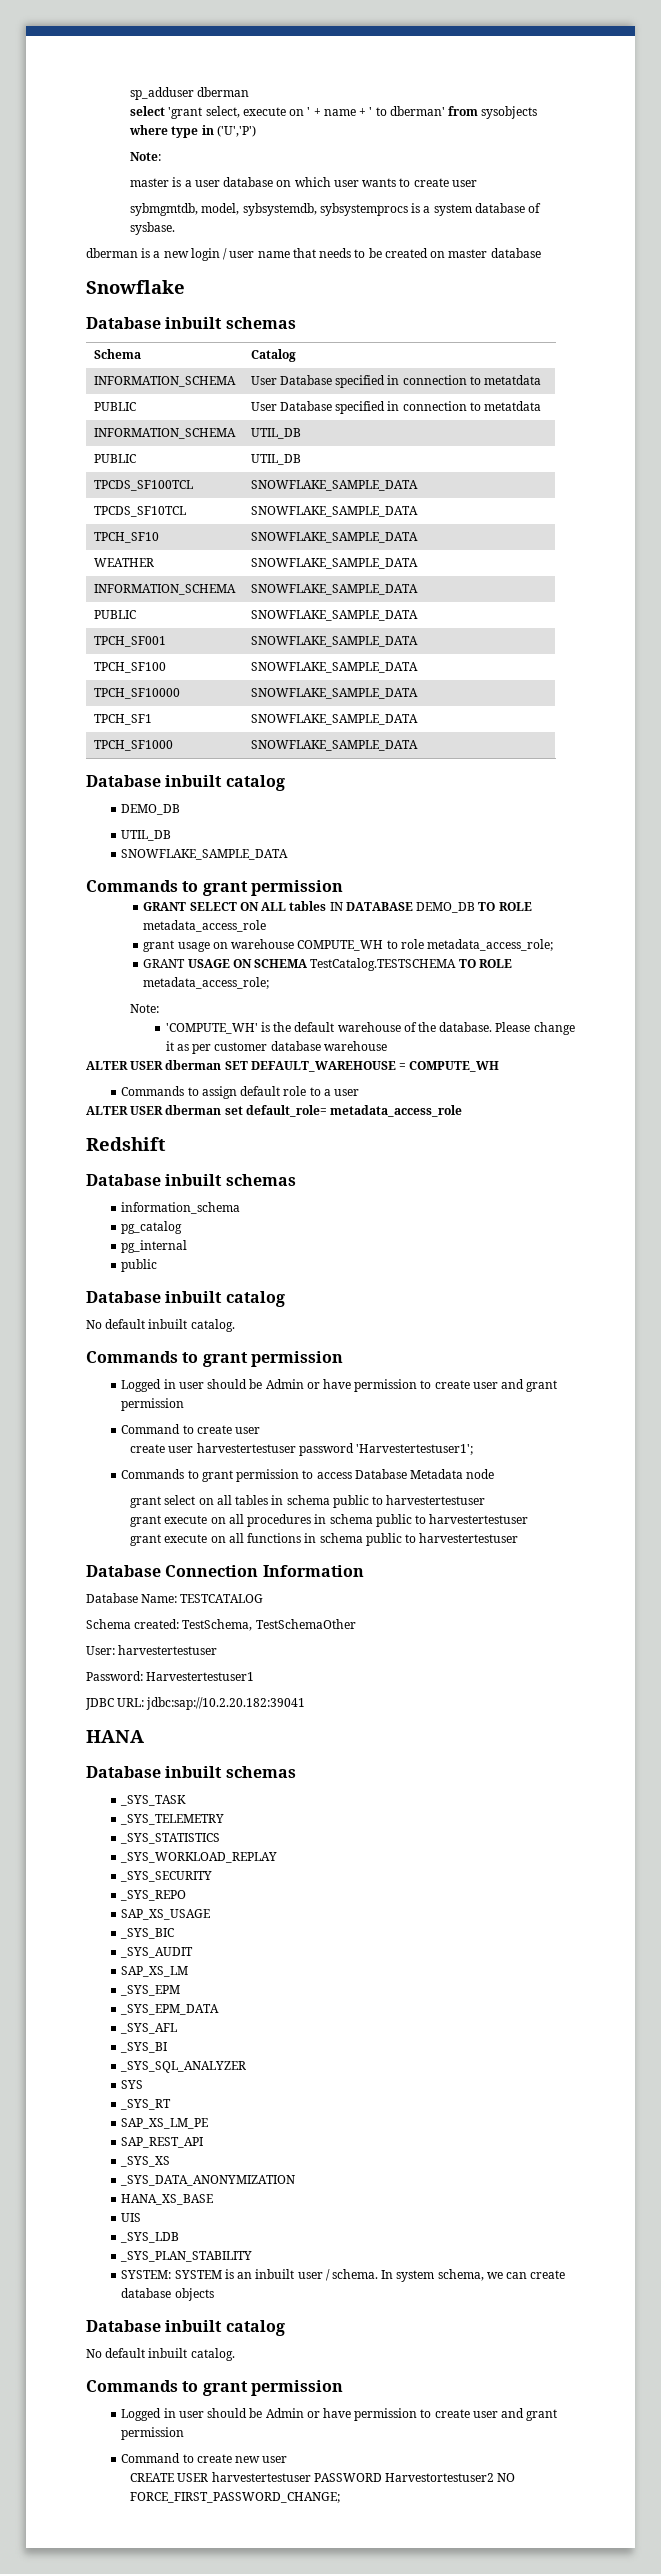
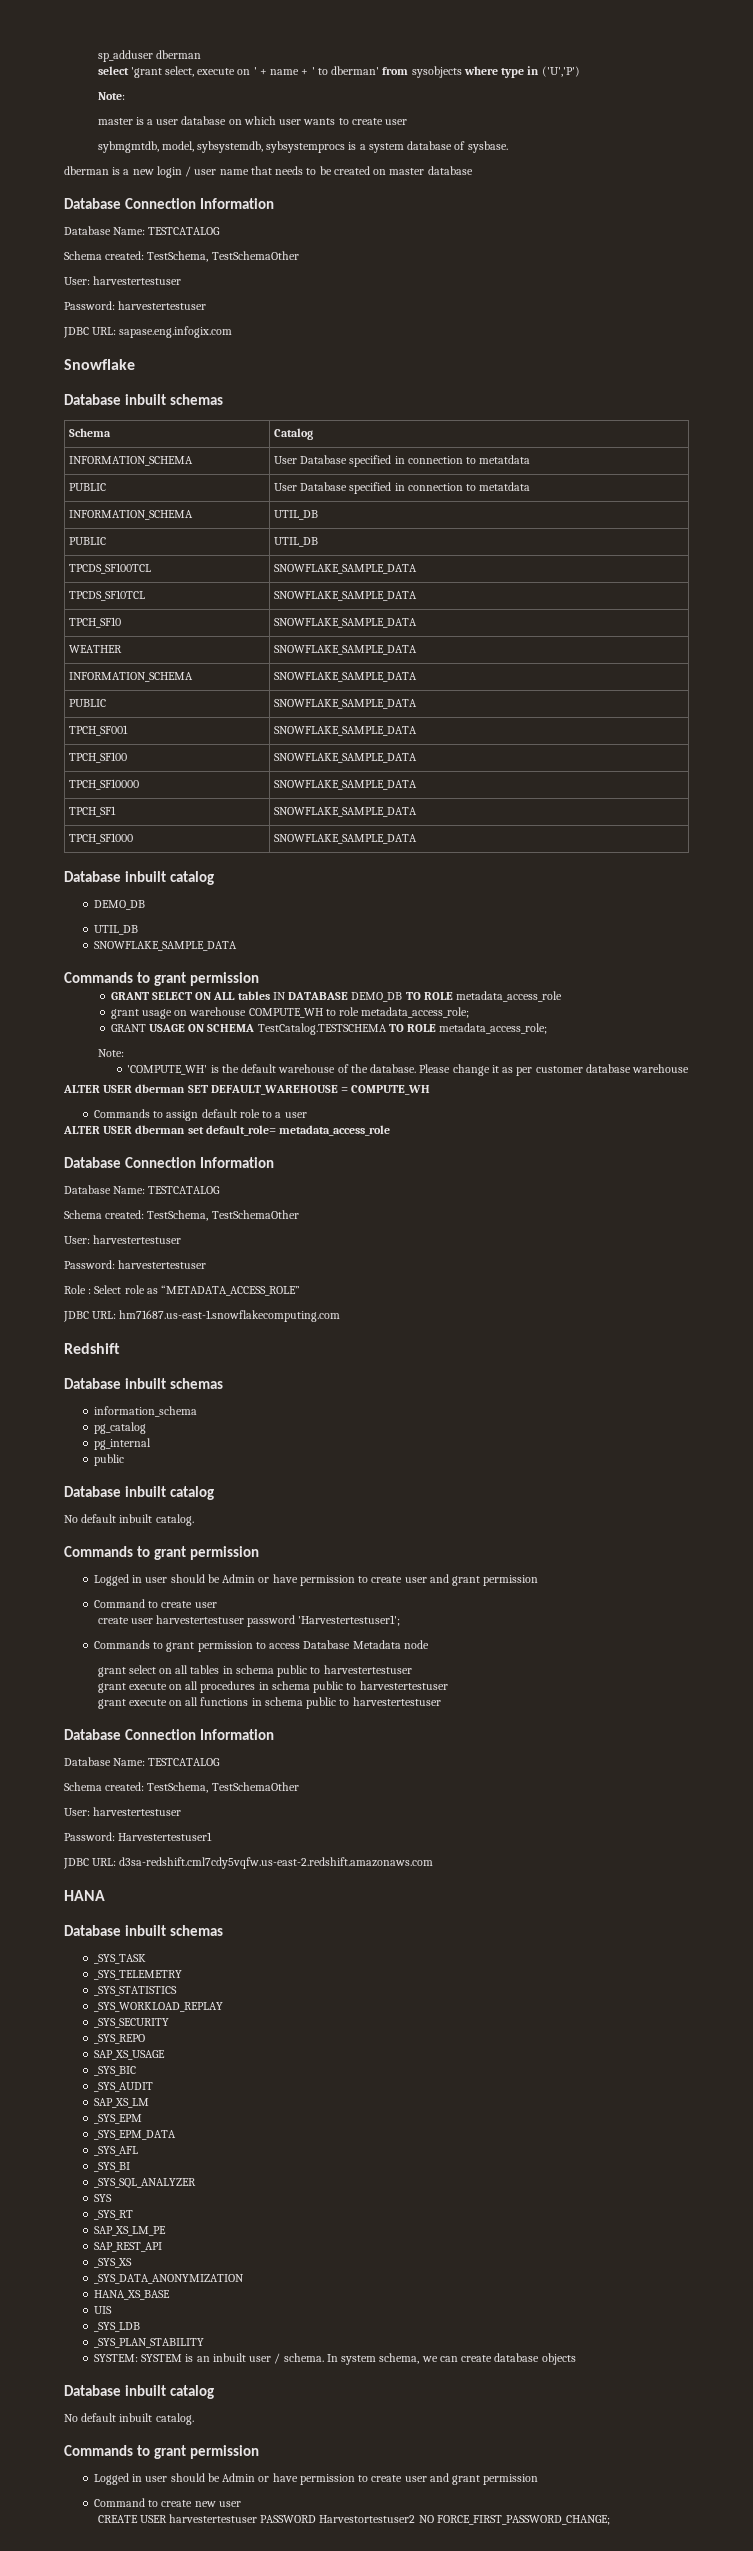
  dberman is a new login / user name that needs to be created on master database
+ Database Connection Information
+ Database Name: TESTCATALOG
+ Schema created: TestSchema, TestSchemaOther
+ User: harvestertestuser
+ Password: harvestertestuser
+ JDBC URL: sapase.eng.infogix.com
  ALTER USER dberman set default_role= metadata_access_role
+ Database Connection Information
+ Database Name: TESTCATALOG
+ Schema created: TestSchema, TestSchemaOther
+ User: harvestertestuser
+ Password: harvestertestuser
+ Role : Select role as “METADATA_ACCESS_ROLE”
+ JDBC URL: hm71687.us-east-1.snowflakecomputing.com
- JDBC URL: jdbc:sap://10.2.20.182:39041
+ JDBC URL: d3sa-redshift.cml7cdy5vqfw.us-east-2.redshift.amazonaws.com

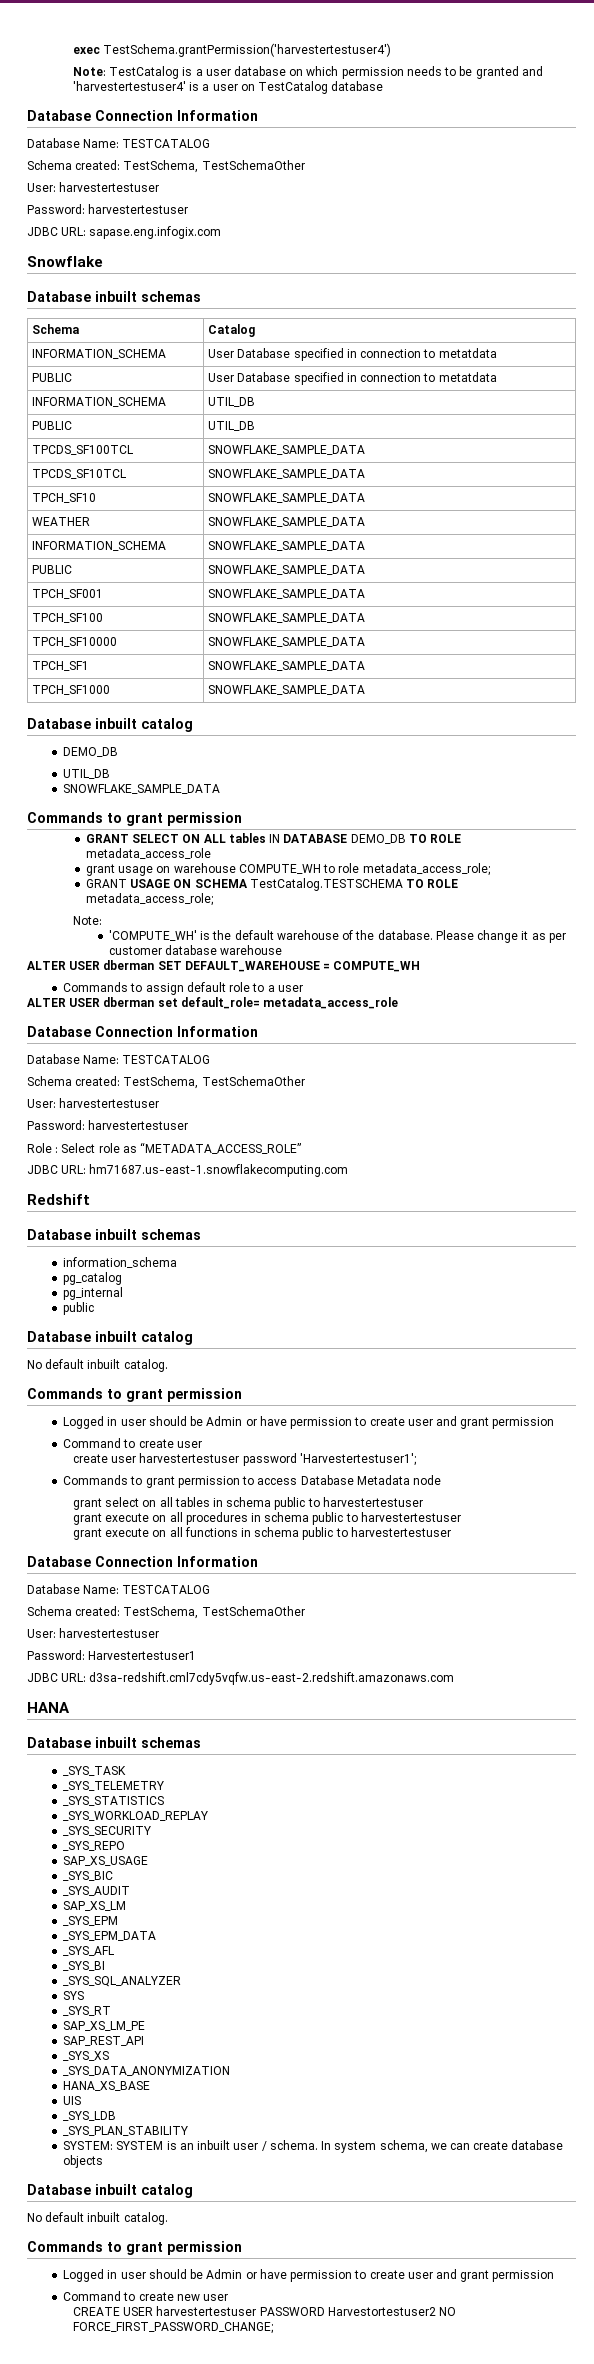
- sp_adduser dberman
- select 'grant select, execute on ' + name + ' to dberman' from sysobjects where type in ('U','P')
- Note:
- master is a user database on which user wants to create user
- sybmgmtdb, model, sybsystemdb, sybsystemprocs is a system database of sysbase.
- dberman is a new login / user name that needs to be created on master database
+ exec TestSchema.grantPermission('harvestertestuser4')
+ Note: TestCatalog is a user database on which permission needs to be granted and 'harvestertestuser4' is a user on TestCatalog database

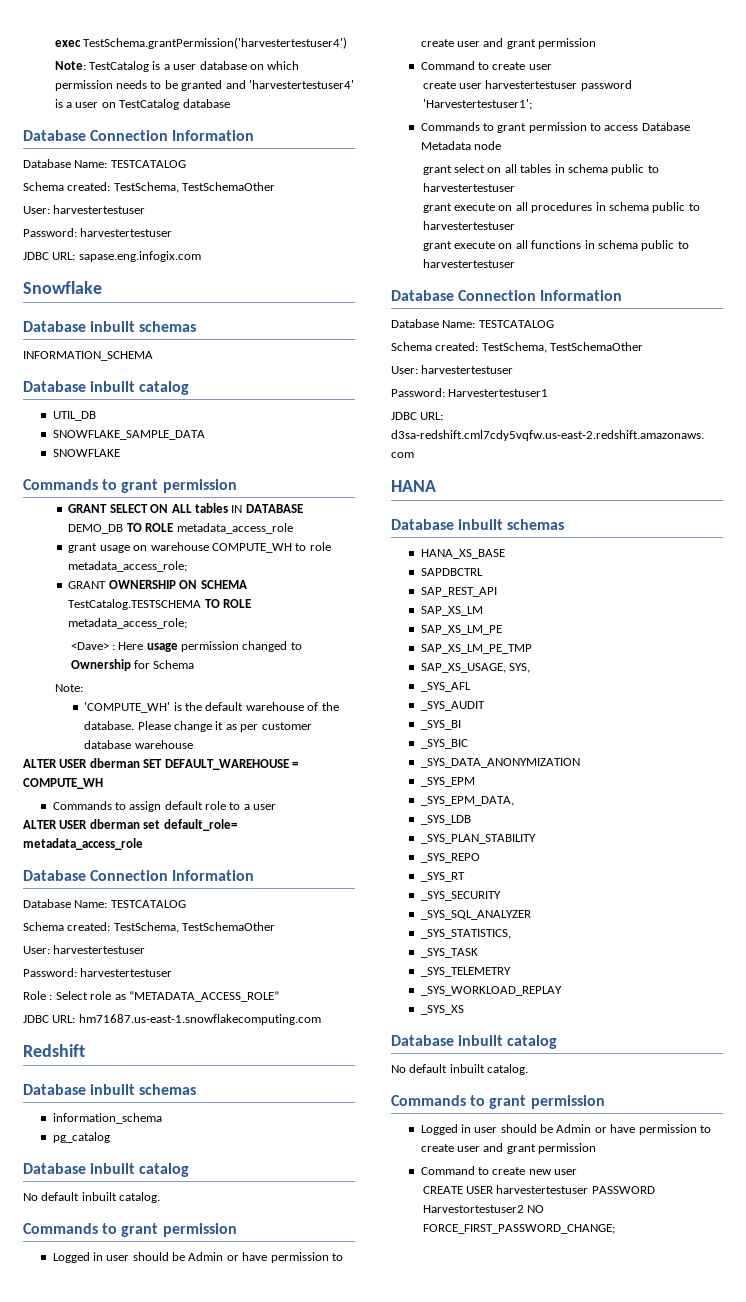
- Schema | Catalog
- INFORMATION_SCHEMA | User Database specified in connection to metatdata
- PUBLIC | User Database specified in connection to metatdata
- INFORMATION_SCHEMA | UTIL_DB
- PUBLIC | UTIL_DB
- TPCDS_SF100TCL | SNOWFLAKE_SAMPLE_DATA
- TPCDS_SF10TCL | SNOWFLAKE_SAMPLE_DATA
- TPCH_SF10 | SNOWFLAKE_SAMPLE_DATA
- WEATHER | SNOWFLAKE_SAMPLE_DATA
- INFORMATION_SCHEMA | SNOWFLAKE_SAMPLE_DATA
- PUBLIC | SNOWFLAKE_SAMPLE_DATA
- TPCH_SF001 | SNOWFLAKE_SAMPLE_DATA
- TPCH_SF100 | SNOWFLAKE_SAMPLE_DATA
- TPCH_SF10000 | SNOWFLAKE_SAMPLE_DATA
- TPCH_SF1 | SNOWFLAKE_SAMPLE_DATA
- TPCH_SF1000 | SNOWFLAKE_SAMPLE_DATA
+ INFORMATION_SCHEMA
  Database inbuilt catalog
- DEMO_DB
+ SNOWFLAKE
- GRANT USAGE ON SCHEMA TestCatalog.TESTSCHEMA TO ROLE metadata_access_role;
+ GRANT OWNERSHIP ON SCHEMA TestCatalog.TESTSCHEMA TO ROLE metadata_access_role;
+ <Dave> : Here usage permission changed to Ownership for Schema
- pg_internal
- public
- _SYS_TASK
- _SYS_TELEMETRY
- _SYS_STATISTICS
- _SYS_WORKLOAD_REPLAY
- _SYS_SECURITY
- _SYS_REPO
- SAP_XS_USAGE
+ HANA_XS_BASE
+ SAPDBCTRL
+ SAP_REST_API
+ SAP_XS_LM
+ SAP_XS_LM_PE
+ SAP_XS_LM_PE_TMP
+ SAP_XS_USAGE, SYS,
+ _SYS_AFL
+ _SYS_AUDIT
+ _SYS_BI
- _SYS_AUDIT
- SAP_XS_LM
+ _SYS_DATA_ANONYMIZATION
- _SYS_EPM_DATA
- _SYS_AFL
- _SYS_BI
- _SYS_SQL_ANALYZER
- SYS
- _SYS_RT
- SAP_XS_LM_PE
- SAP_REST_API
- _SYS_XS
- _SYS_DATA_ANONYMIZATION
- HANA_XS_BASE
- UIS
+ _SYS_EPM_DATA,
  _SYS_LDB
  _SYS_PLAN_STABILITY
- SYSTEM: SYSTEM is an inbuilt user / schema. In system schema, we can create database objects
+ _SYS_REPO
+ _SYS_RT
+ _SYS_SECURITY
+ _SYS_SQL_ANALYZER
+ _SYS_STATISTICS,
+ _SYS_TASK
+ _SYS_TELEMETRY
+ _SYS_WORKLOAD_REPLAY
+ _SYS_XS

